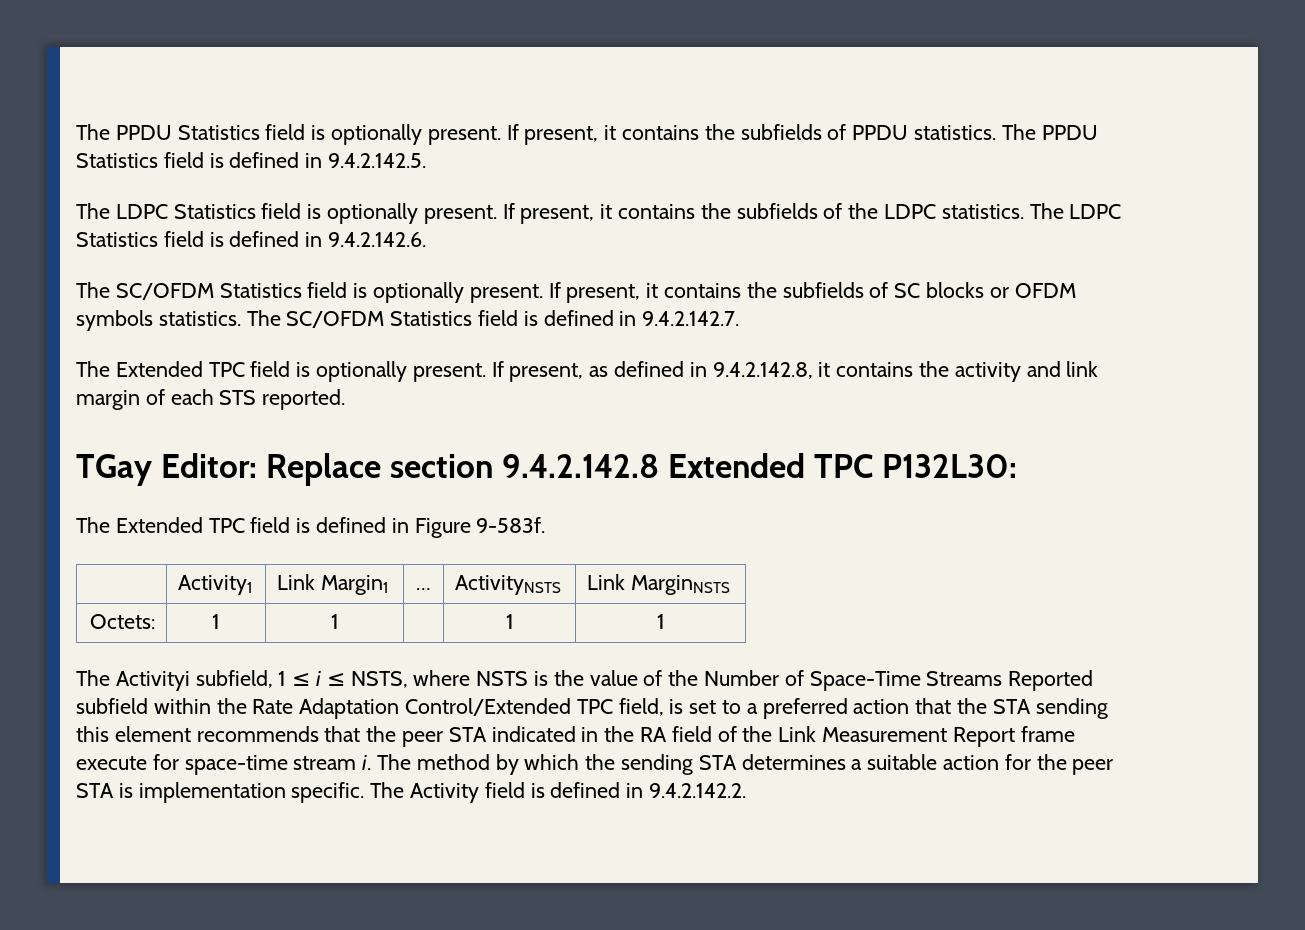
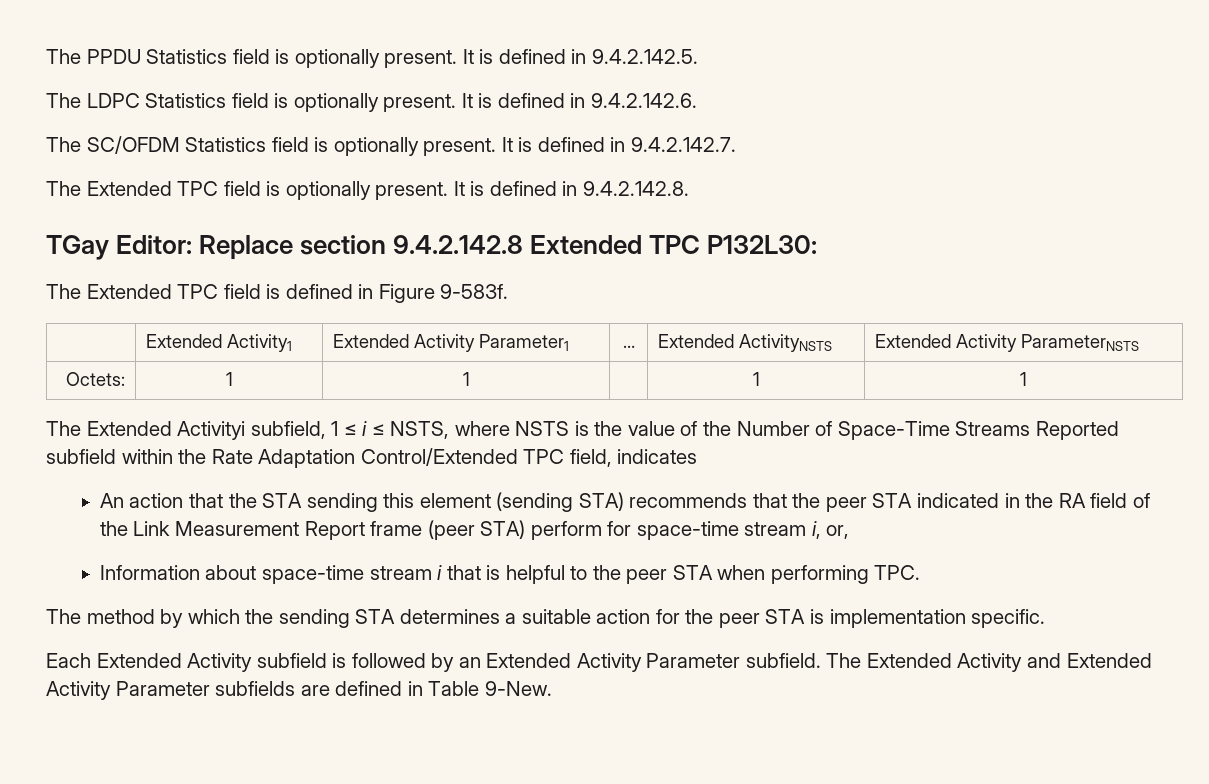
- If present, it contains the subfields of PPDU statistics. The PPDU Statistics field is defined in 9.4.2.142.5.
+ It is defined in 9.4.2.142.5.
- If present, it contains the subfields of the LDPC statistics. The LDPC Statistics field is defined in 9.4.2.142.6.
+ It is defined in 9.4.2.142.6.
- If present, it contains the subfields of SC blocks or OFDM symbols statistics. The SC/OFDM Statistics field is defined in 9.4.2.142.7.
+ It is defined in 9.4.2.142.7.
- If present, as defined in 9.4.2.142.8, it contains the activity and link margin of each STS reported.
+ It is defined in 9.4.2.142.8.
- | Activity1 | Link Margin1 | … | ActivityNSTS | Link MarginNSTS
+ | Extended Activity1 | Extended Activity Parameter1 | … | Extended ActivityNSTS | Extended Activity ParameterNSTS
- The Activityi subfield, 1 ≤ i ≤ NSTS, where NSTS is the value of the Number of Space-Time Streams Reported subfield within the Rate Adaptation Control/Extended TPC field, is set to a preferred action that the STA sending this element recommends that the peer STA indicated in the RA field of the Link Measurement Report frame execute for space-time stream i. The method by which the sending STA determines a suitable action for the peer STA is implementation specific. The Activity field is defined in 9.4.2.142.2.
+ The Extended Activityi subfield, 1 ≤ i ≤ NSTS, where NSTS is the value of the Number of Space-Time Streams Reported subfield within the Rate Adaptation Control/Extended TPC field, indicates
+ An action that the STA sending this element (sending STA) recommends that the peer STA indicated in the RA field of the Link Measurement Report frame (peer STA) perform for space-time stream i, or,
+ Information about space-time stream i that is helpful to the peer STA when performing TPC.
+ The method by which the sending STA determines a suitable action for the peer STA is implementation specific.
+ Each Extended Activity subfield is followed by an Extended Activity Parameter subfield. The Extended Activity and Extended Activity Parameter subfields are defined in Table 9-New.

